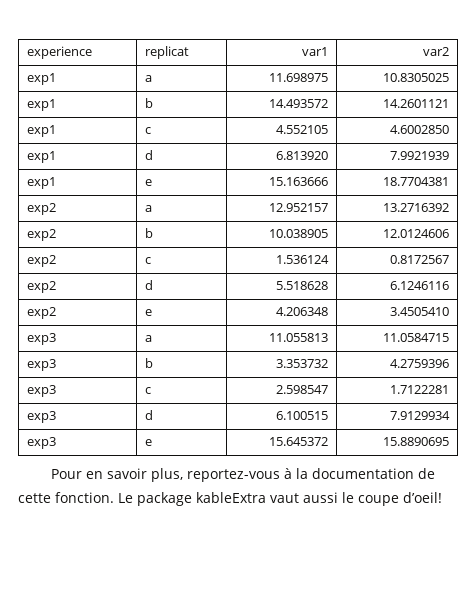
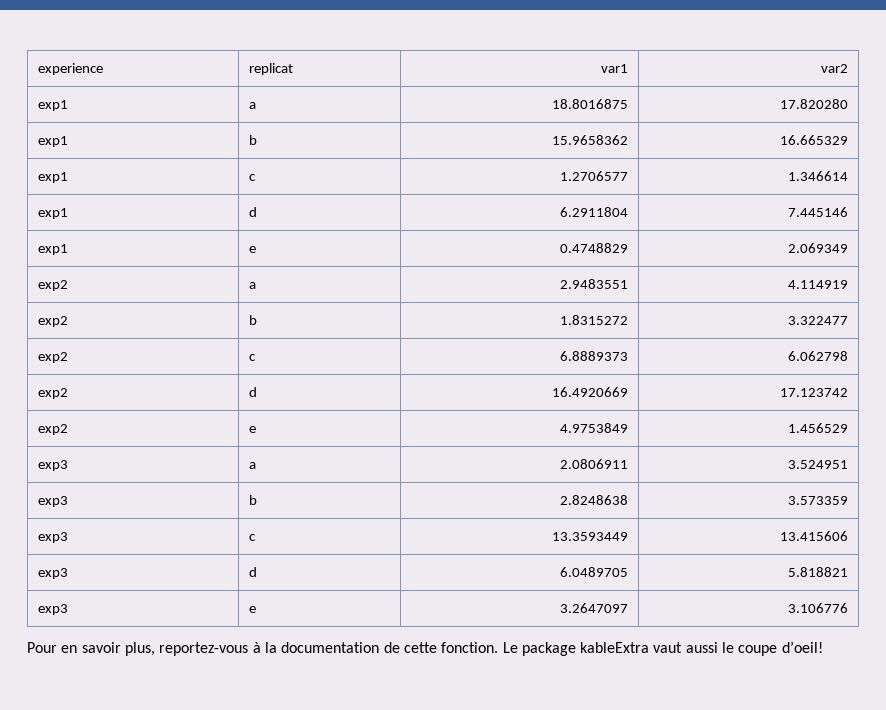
- exp1 | a | 11.698975 | 10.8305025
+ exp1 | a | 18.8016875 | 17.820280
- exp1 | b | 14.493572 | 14.2601121
+ exp1 | b | 15.9658362 | 16.665329
- exp1 | c | 4.552105 | 4.6002850
+ exp1 | c | 1.2706577 | 1.346614
- exp1 | d | 6.813920 | 7.9921939
+ exp1 | d | 6.2911804 | 7.445146
- exp1 | e | 15.163666 | 18.7704381
+ exp1 | e | 0.4748829 | 2.069349
- exp2 | a | 12.952157 | 13.2716392
+ exp2 | a | 2.9483551 | 4.114919
- exp2 | b | 10.038905 | 12.0124606
+ exp2 | b | 1.8315272 | 3.322477
- exp2 | c | 1.536124 | 0.8172567
+ exp2 | c | 6.8889373 | 6.062798
- exp2 | d | 5.518628 | 6.1246116
+ exp2 | d | 16.4920669 | 17.123742
- exp2 | e | 4.206348 | 3.4505410
+ exp2 | e | 4.9753849 | 1.456529
- exp3 | a | 11.055813 | 11.0584715
+ exp3 | a | 2.0806911 | 3.524951
- exp3 | b | 3.353732 | 4.2759396
+ exp3 | b | 2.8248638 | 3.573359
- exp3 | c | 2.598547 | 1.7122281
+ exp3 | c | 13.3593449 | 13.415606
- exp3 | d | 6.100515 | 7.9129934
+ exp3 | d | 6.0489705 | 5.818821
- exp3 | e | 15.645372 | 15.8890695
+ exp3 | e | 3.2647097 | 3.106776

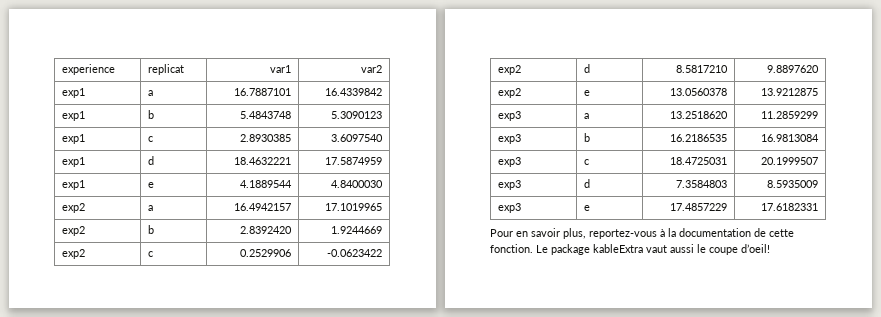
- exp1 | a | 18.8016875 | 17.820280
+ exp1 | a | 16.7887101 | 16.4339842
- exp1 | b | 15.9658362 | 16.665329
+ exp1 | b | 5.4843748 | 5.3090123
- exp1 | c | 1.2706577 | 1.346614
+ exp1 | c | 2.8930385 | 3.6097540
- exp1 | d | 6.2911804 | 7.445146
+ exp1 | d | 18.4632221 | 17.5874959
- exp1 | e | 0.4748829 | 2.069349
+ exp1 | e | 4.1889544 | 4.8400030
- exp2 | a | 2.9483551 | 4.114919
+ exp2 | a | 16.4942157 | 17.1019965
- exp2 | b | 1.8315272 | 3.322477
+ exp2 | b | 2.8392420 | 1.9244669
- exp2 | c | 6.8889373 | 6.062798
+ exp2 | c | 0.2529906 | -0.0623422
- exp2 | d | 16.4920669 | 17.123742
+ exp2 | d | 8.5817210 | 9.8897620
- exp2 | e | 4.9753849 | 1.456529
+ exp2 | e | 13.0560378 | 13.9212875
- exp3 | a | 2.0806911 | 3.524951
+ exp3 | a | 13.2518620 | 11.2859299
- exp3 | b | 2.8248638 | 3.573359
+ exp3 | b | 16.2186535 | 16.9813084
- exp3 | c | 13.3593449 | 13.415606
+ exp3 | c | 18.4725031 | 20.1999507
- exp3 | d | 6.0489705 | 5.818821
+ exp3 | d | 7.3584803 | 8.5935009
- exp3 | e | 3.2647097 | 3.106776
+ exp3 | e | 17.4857229 | 17.6182331

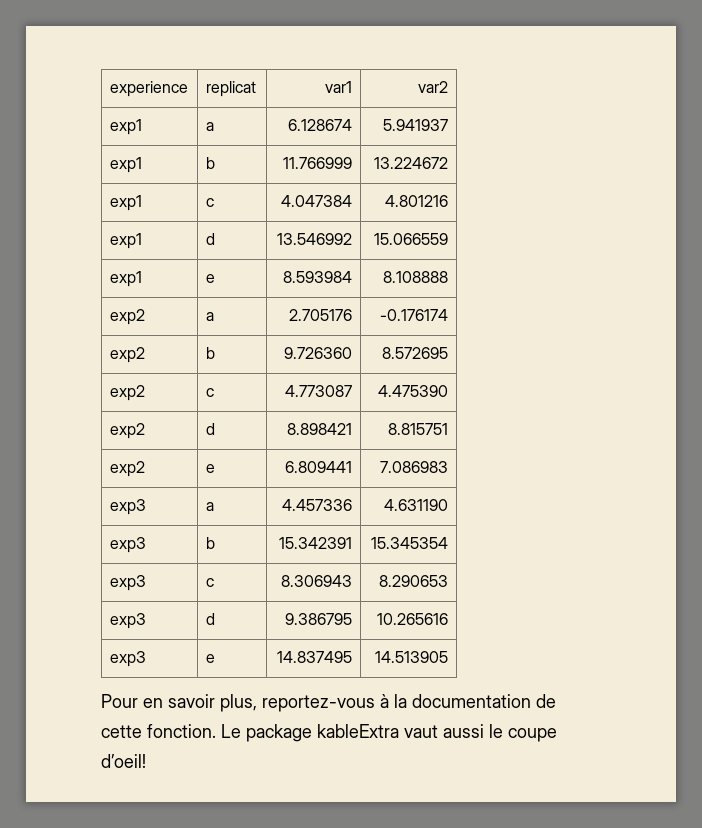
- exp1 | a | 16.7887101 | 16.4339842
+ exp1 | a | 6.128674 | 5.941937
- exp1 | b | 5.4843748 | 5.3090123
+ exp1 | b | 11.766999 | 13.224672
- exp1 | c | 2.8930385 | 3.6097540
+ exp1 | c | 4.047384 | 4.801216
- exp1 | d | 18.4632221 | 17.5874959
+ exp1 | d | 13.546992 | 15.066559
- exp1 | e | 4.1889544 | 4.8400030
+ exp1 | e | 8.593984 | 8.108888
- exp2 | a | 16.4942157 | 17.1019965
+ exp2 | a | 2.705176 | -0.176174
- exp2 | b | 2.8392420 | 1.9244669
+ exp2 | b | 9.726360 | 8.572695
- exp2 | c | 0.2529906 | -0.0623422
+ exp2 | c | 4.773087 | 4.475390
- exp2 | d | 8.5817210 | 9.8897620
+ exp2 | d | 8.898421 | 8.815751
- exp2 | e | 13.0560378 | 13.9212875
+ exp2 | e | 6.809441 | 7.086983
- exp3 | a | 13.2518620 | 11.2859299
+ exp3 | a | 4.457336 | 4.631190
- exp3 | b | 16.2186535 | 16.9813084
+ exp3 | b | 15.342391 | 15.345354
- exp3 | c | 18.4725031 | 20.1999507
+ exp3 | c | 8.306943 | 8.290653
- exp3 | d | 7.3584803 | 8.5935009
+ exp3 | d | 9.386795 | 10.265616
- exp3 | e | 17.4857229 | 17.6182331
+ exp3 | e | 14.837495 | 14.513905

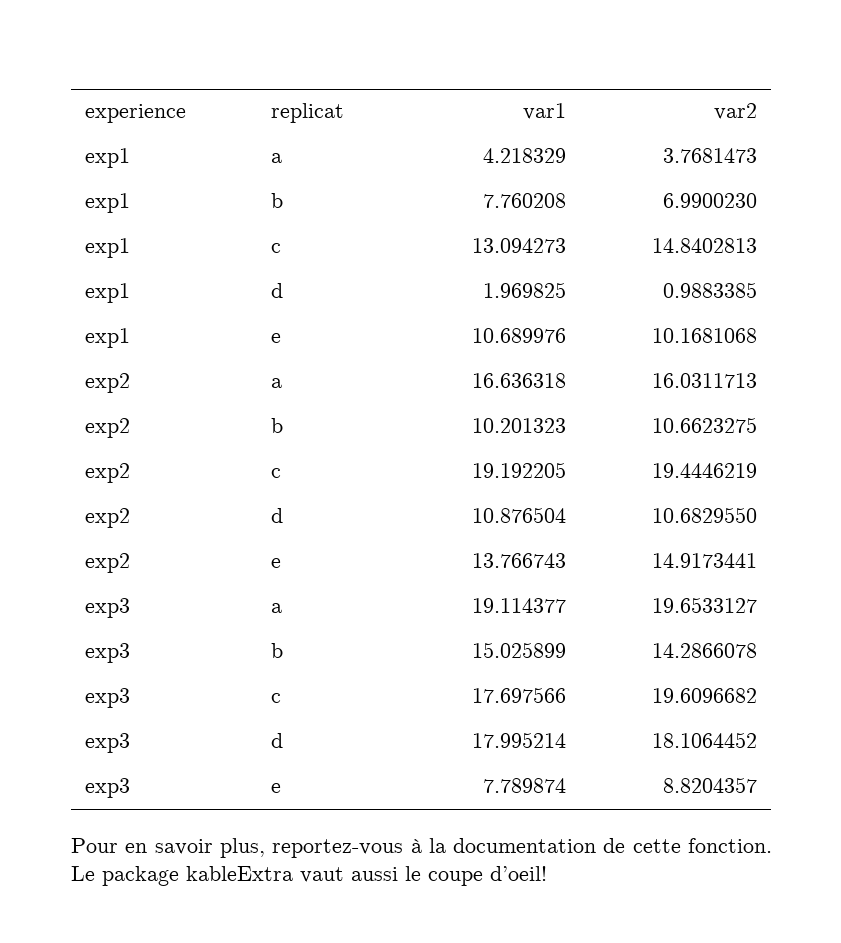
- exp1 | a | 6.128674 | 5.941937
+ exp1 | a | 4.218329 | 3.7681473
- exp1 | b | 11.766999 | 13.224672
+ exp1 | b | 7.760208 | 6.9900230
- exp1 | c | 4.047384 | 4.801216
+ exp1 | c | 13.094273 | 14.8402813
- exp1 | d | 13.546992 | 15.066559
+ exp1 | d | 1.969825 | 0.9883385
- exp1 | e | 8.593984 | 8.108888
+ exp1 | e | 10.689976 | 10.1681068
- exp2 | a | 2.705176 | -0.176174
+ exp2 | a | 16.636318 | 16.0311713
- exp2 | b | 9.726360 | 8.572695
+ exp2 | b | 10.201323 | 10.6623275
- exp2 | c | 4.773087 | 4.475390
+ exp2 | c | 19.192205 | 19.4446219
- exp2 | d | 8.898421 | 8.815751
+ exp2 | d | 10.876504 | 10.6829550
- exp2 | e | 6.809441 | 7.086983
+ exp2 | e | 13.766743 | 14.9173441
- exp3 | a | 4.457336 | 4.631190
+ exp3 | a | 19.114377 | 19.6533127
- exp3 | b | 15.342391 | 15.345354
+ exp3 | b | 15.025899 | 14.2866078
- exp3 | c | 8.306943 | 8.290653
+ exp3 | c | 17.697566 | 19.6096682
- exp3 | d | 9.386795 | 10.265616
+ exp3 | d | 17.995214 | 18.1064452
- exp3 | e | 14.837495 | 14.513905
+ exp3 | e | 7.789874 | 8.8204357

